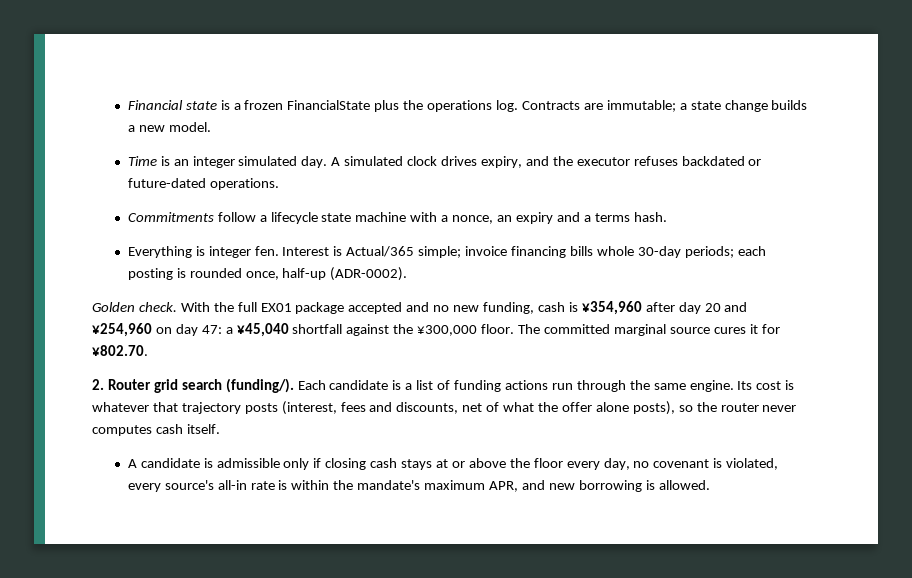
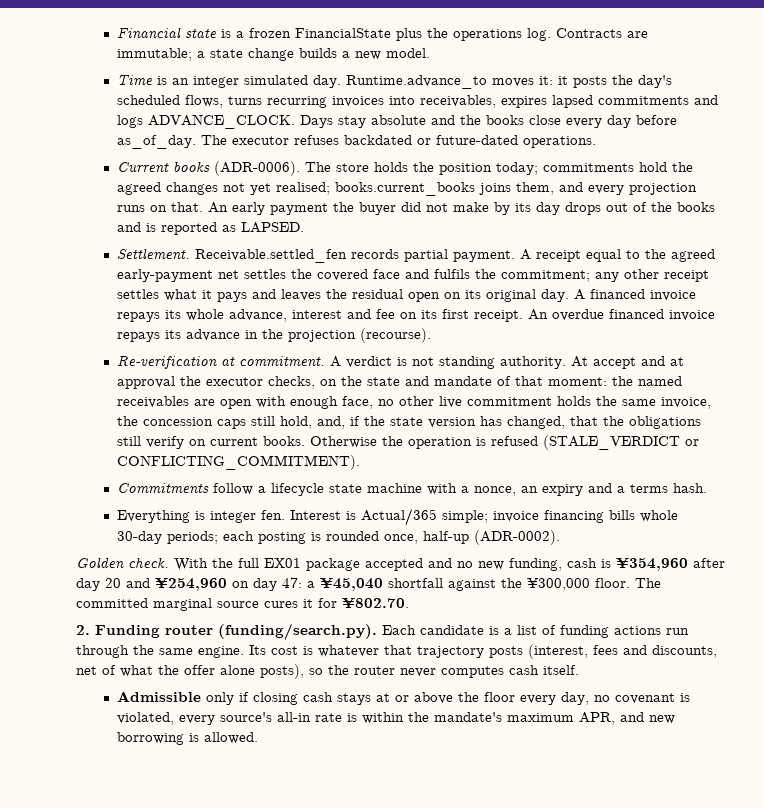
- A simulated clock drives expiry, and the executor refuses backdated or future-dated operations.
+ Runtime.advance_to moves it: it posts the day's scheduled flows, turns recurring invoices into receivables, expires lapsed commitments and logs ADVANCE_CLOCK. Days stay absolute and the books close every day before as_of_day. The executor refuses backdated or future-dated operations.
+ Current books (ADR-0006). The store holds the position today; commitments hold the agreed changes not yet realised; books.current_books joins them, and every projection runs on that. An early payment the buyer did not make by its day drops out of the books and is reported as LAPSED.
+ Settlement. Receivable.settled_fen records partial payment. A receipt equal to the agreed early-payment net settles the covered face and fulfils the commitment; any other receipt settles what it pays and leaves the residual open on its original day. A financed invoice repays its whole advance, interest and fee on its first receipt. An overdue financed invoice repays its advance in the projection (recourse).
+ Re-verification at commitment. A verdict is not standing authority. At accept and at approval the executor checks, on the state and mandate of that moment: the named receivables are open with enough face, no other live commitment holds the same invoice, the concession caps still hold, and, if the state version has changed, that the obligations still verify on current books. Otherwise the operation is refused (STALE_VERDICT or CONFLICTING_COMMITMENT).
- 2. Router grid search (funding/). Each candidate is a list of funding actions run through the same engine.
+ 2. Funding router (funding/search.py). Each candidate is a list of funding actions run through the same engine.
- A candidate is admissible only if closing cash stays at or above the floor every day, no covenant is violated, every source's all-in rate is within the mandate's maximum APR, and new borrowing is allowed.
+ Admissible only if closing cash stays at or above the floor every day, no covenant is violated, every source's all-in rate is within the mandate's maximum APR, and new borrowing is allowed.

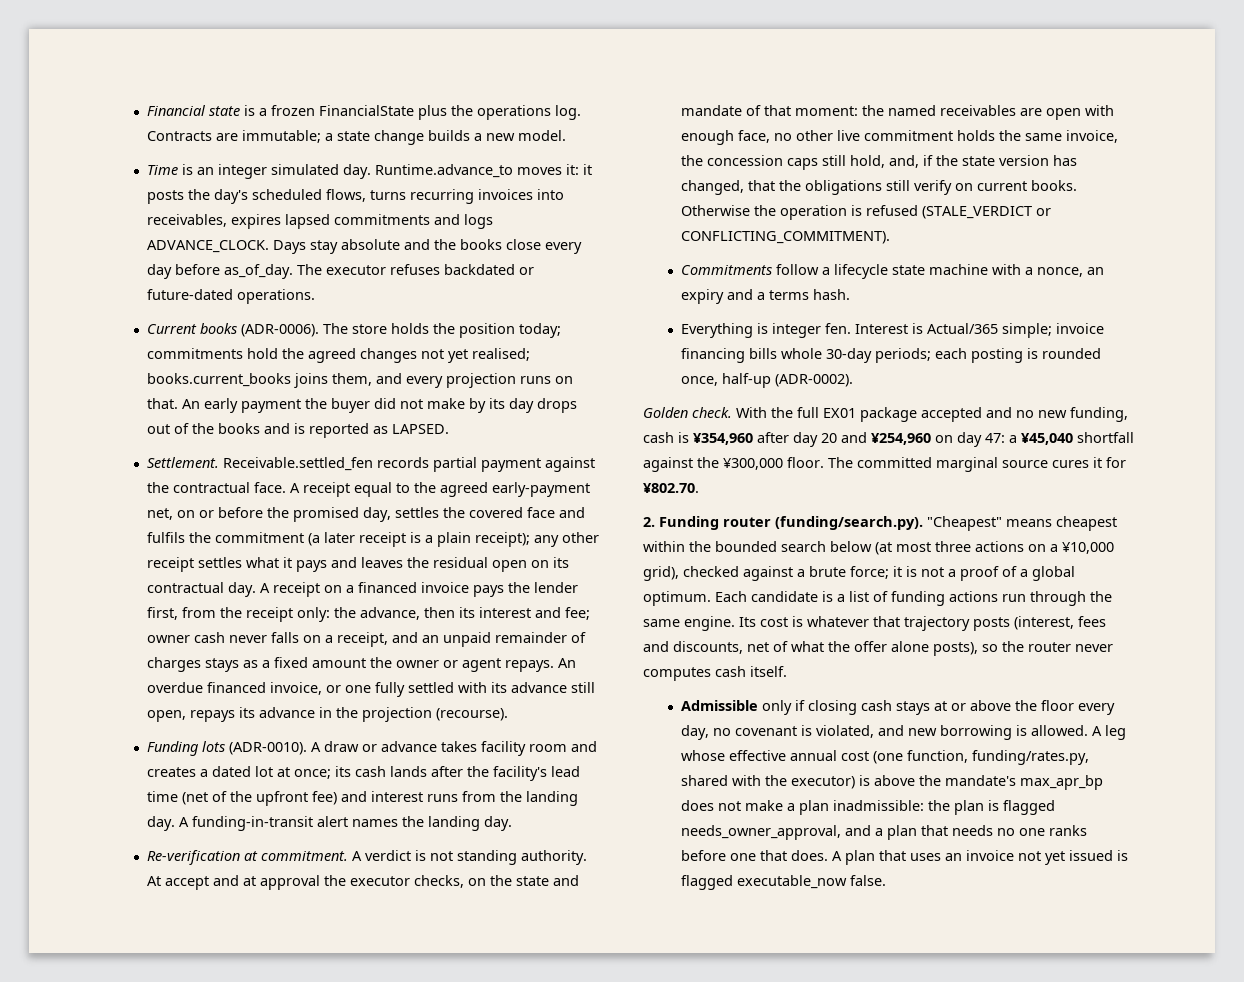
- Receivable.settled_fen records partial payment.
+ Receivable.settled_fen records partial payment against the contractual face.
- A receipt equal to the agreed early-payment net settles the covered face and fulfils the commitment; any other receipt settles what it pays and leaves the residual open on its original day. A financed invoice repays its whole advance, interest and fee on its first receipt. An overdue financed invoice repays its advance in the projection (recourse).
+ A receipt equal to the agreed early-payment net, on or before the promised day, settles the covered face and fulfils the commitment (a later receipt is a plain receipt); any other receipt settles what it pays and leaves the residual open on its contractual day. A receipt on a financed invoice pays the lender first, from the receipt only: the advance, then its interest and fee; owner cash never falls on a receipt, and an unpaid remainder of charges stays as a fixed amount the owner or agent repays. An overdue financed invoice, or one fully settled with its advance still open, repays its advance in the projection (recourse).
+ Funding lots (ADR-0010). A draw or advance takes facility room and creates a dated lot at once; its cash lands after the facility's lead time (net of the upfront fee) and interest runs from the landing day. A funding-in-transit alert names the landing day.
- 2. Funding router (funding/search.py). Each candidate is a list of funding actions run through the same engine.
+ 2. Funding router (funding/search.py). "Cheapest" means cheapest within the bounded search below (at most three actions on a ¥10,000 grid), checked against a brute force; it is not a proof of a global optimum. Each candidate is a list of funding actions run through the same engine.
- Admissible only if closing cash stays at or above the floor every day, no covenant is violated, every source's all-in rate is within the mandate's maximum APR, and new borrowing is allowed.
+ Admissible only if closing cash stays at or above the floor every day, no covenant is violated, and new borrowing is allowed.
+ A leg whose effective annual cost (one function, funding/rates.py, shared with the executor) is above the mandate's max_apr_bp does not make a plan inadmissible: the plan is flagged needs_owner_approval, and a plan that needs no one ranks before one that does. A plan that uses an invoice not yet issued is flagged executable_now false.

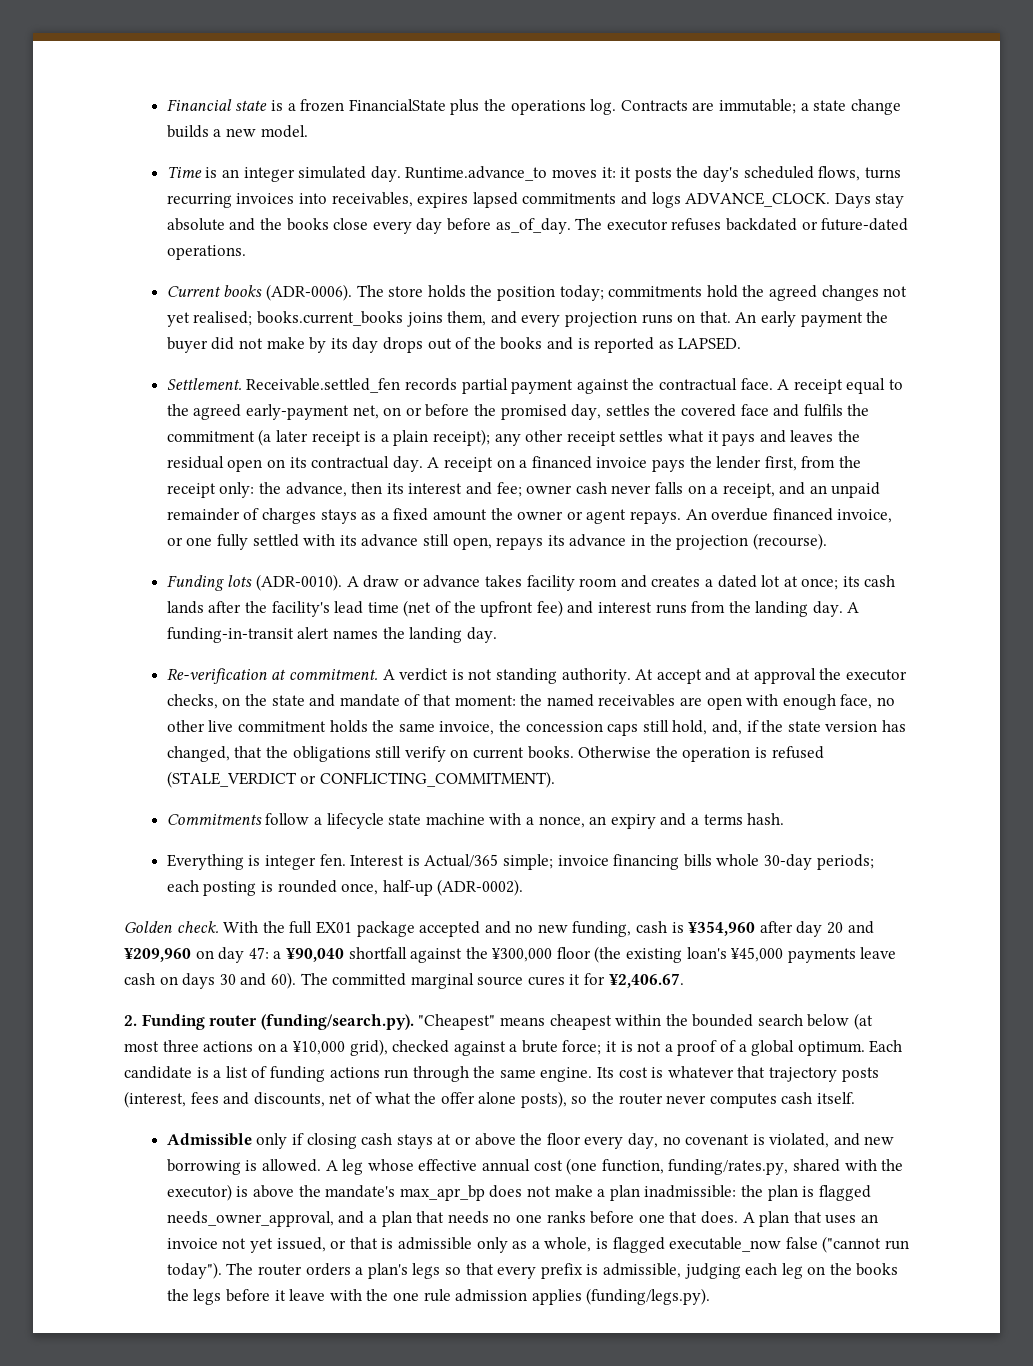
- With the full EX01 package accepted and no new funding, cash is ¥354,960 after day 20 and ¥254,960 on day 47: a ¥45,040 shortfall against the ¥300,000 floor.
+ With the full EX01 package accepted and no new funding, cash is ¥354,960 after day 20 and ¥209,960 on day 47: a ¥90,040 shortfall against the ¥300,000 floor (the existing loan's ¥45,000 payments leave cash on days 30 and 60).
- The committed marginal source cures it for ¥802.70.
+ The committed marginal source cures it for ¥2,406.67.
- A plan that uses an invoice not yet issued is flagged executable_now false.
+ A plan that uses an invoice not yet issued, or that is admissible only as a whole, is flagged executable_now false ("cannot run today"). The router orders a plan's legs so that every prefix is admissible, judging each leg on the books the legs before it leave with the one rule admission applies (funding/legs.py).

